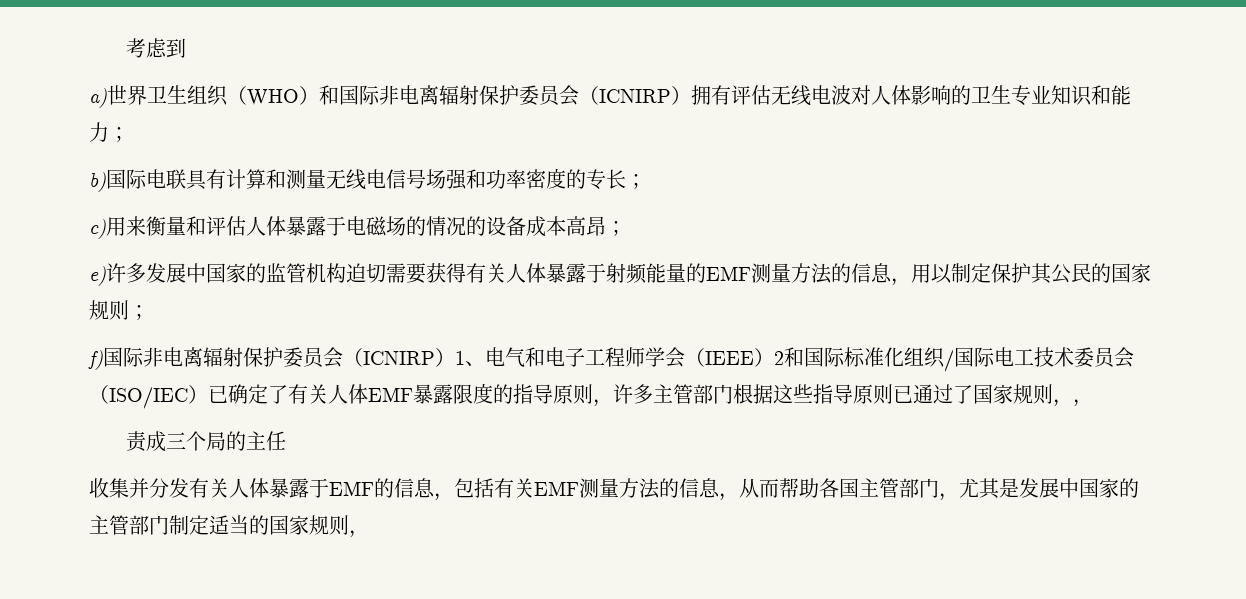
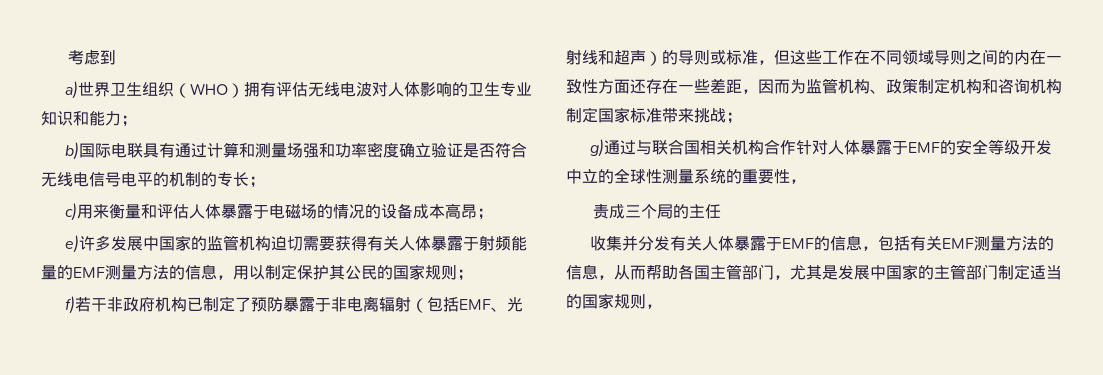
- a)世界卫生组织（WHO）和国际非电离辐射保护委员会（ICNIRP）拥有评估无线电波对人体影响的卫生专业知识和能力；
+ a)世界卫生组织（WHO）拥有评估无线电波对人体影响的卫生专业知识和能力；
- b)国际电联具有计算和测量无线电信号场强和功率密度的专长；
+ b)国际电联具有通过计算和测量场强和功率密度确立验证是否符合无线电信号电平的机制的专长；
- f)国际非电离辐射保护委员会（ICNIRP）1、电气和电子工程师学会（IEEE）2和国际标准化组织/国际电工技术委员会（ISO/IEC）已确定了有关人体EMF暴露限度的指导原则，许多主管部门根据这些指导原则已通过了国家规则，，
+ f)若干非政府机构已制定了预防暴露于非电离辐射（包括EMF、光射线和超声）的导则或标准，但这些工作在不同领域导则之间的内在一致性方面还存在一些差距，因而为监管机构、政策制定机构和咨询机构制定国家标准带来挑战；
+ g)通过与联合国相关机构合作针对人体暴露于EMF的安全等级开发中立的全球性测量系统的重要性，

